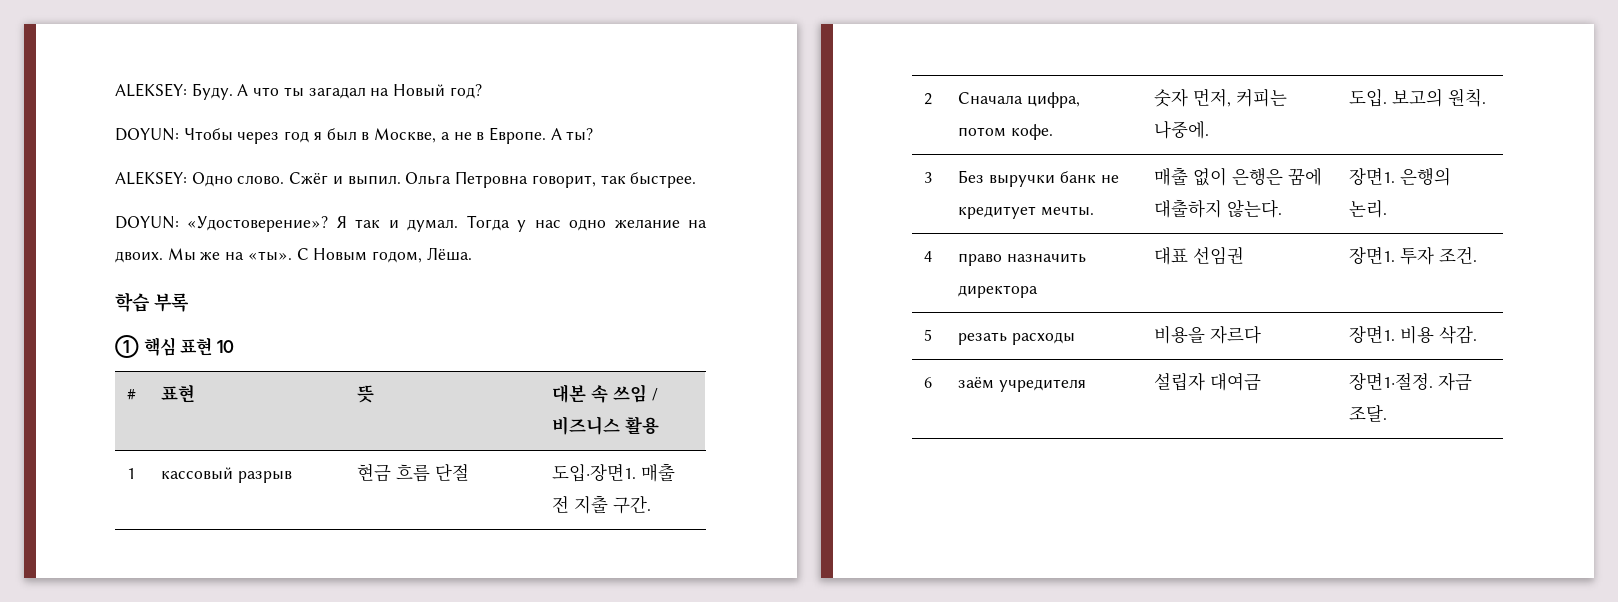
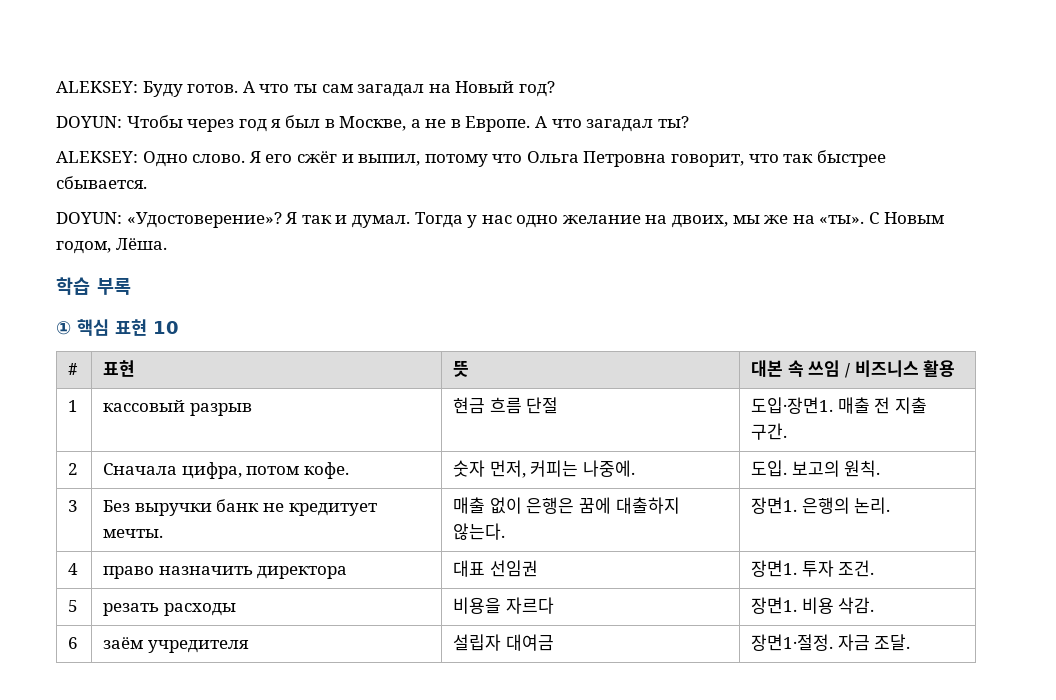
- ALEKSEY: Буду.
+ ALEKSEY: Буду готов.
- А что ты загадал на Новый год?
+ А что ты сам загадал на Новый год?
- А ты?
+ А что загадал ты?
- Сжёг и выпил. Ольга Петровна говорит, так быстрее.
+ Я его сжёг и выпил, потому что Ольга Петровна говорит, что так быстрее сбывается.
- Тогда у нас одно желание на двоих. Мы же на «ты».
+ Тогда у нас одно желание на двоих, мы же на «ты».

